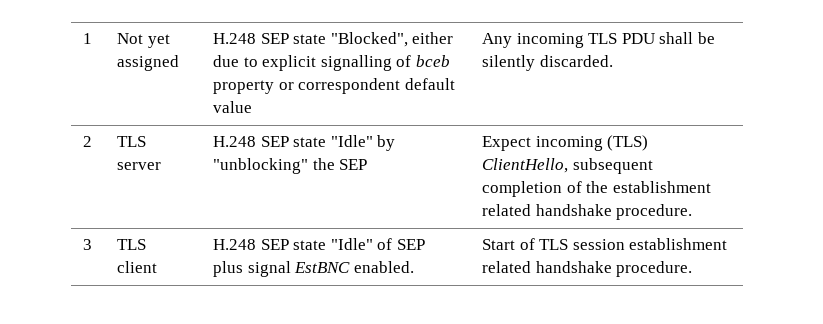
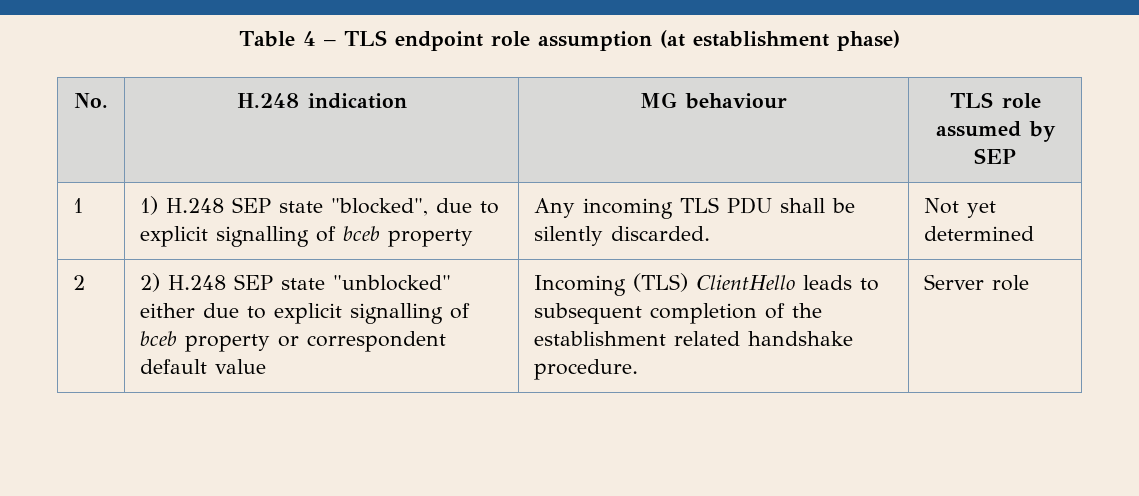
- 1 | Not yet assigned | H.248 SEP state "Blocked", either due to explicit signalling of bceb property or correspondent default value | Any incoming TLS PDU shall be silently discarded.
- 2 | TLS server | H.248 SEP state "Idle" by "unblocking" the SEP | Expect incoming (TLS) ClientHello, subsequent completion of the establishment related handshake procedure.
- 3 | TLS client | H.248 SEP state "Idle" of SEP plus signal EstBNC enabled. | Start of TLS session establishment related handshake procedure.
+ Table 4 – TLS endpoint role assumption (at establishment phase)
+ No. | H.248 indication | MG behaviour | TLS role assumed by SEP
+ 1 | 1) H.248 SEP state "blocked", due to explicit signalling of bceb property | Any incoming TLS PDU shall be silently discarded. | Not yet determined
+ 2 | 2) H.248 SEP state "unblocked" either due to explicit signalling of bceb property or correspondent default value | Incoming (TLS) ClientHello leads to subsequent completion of the establishment related handshake procedure. | Server role

